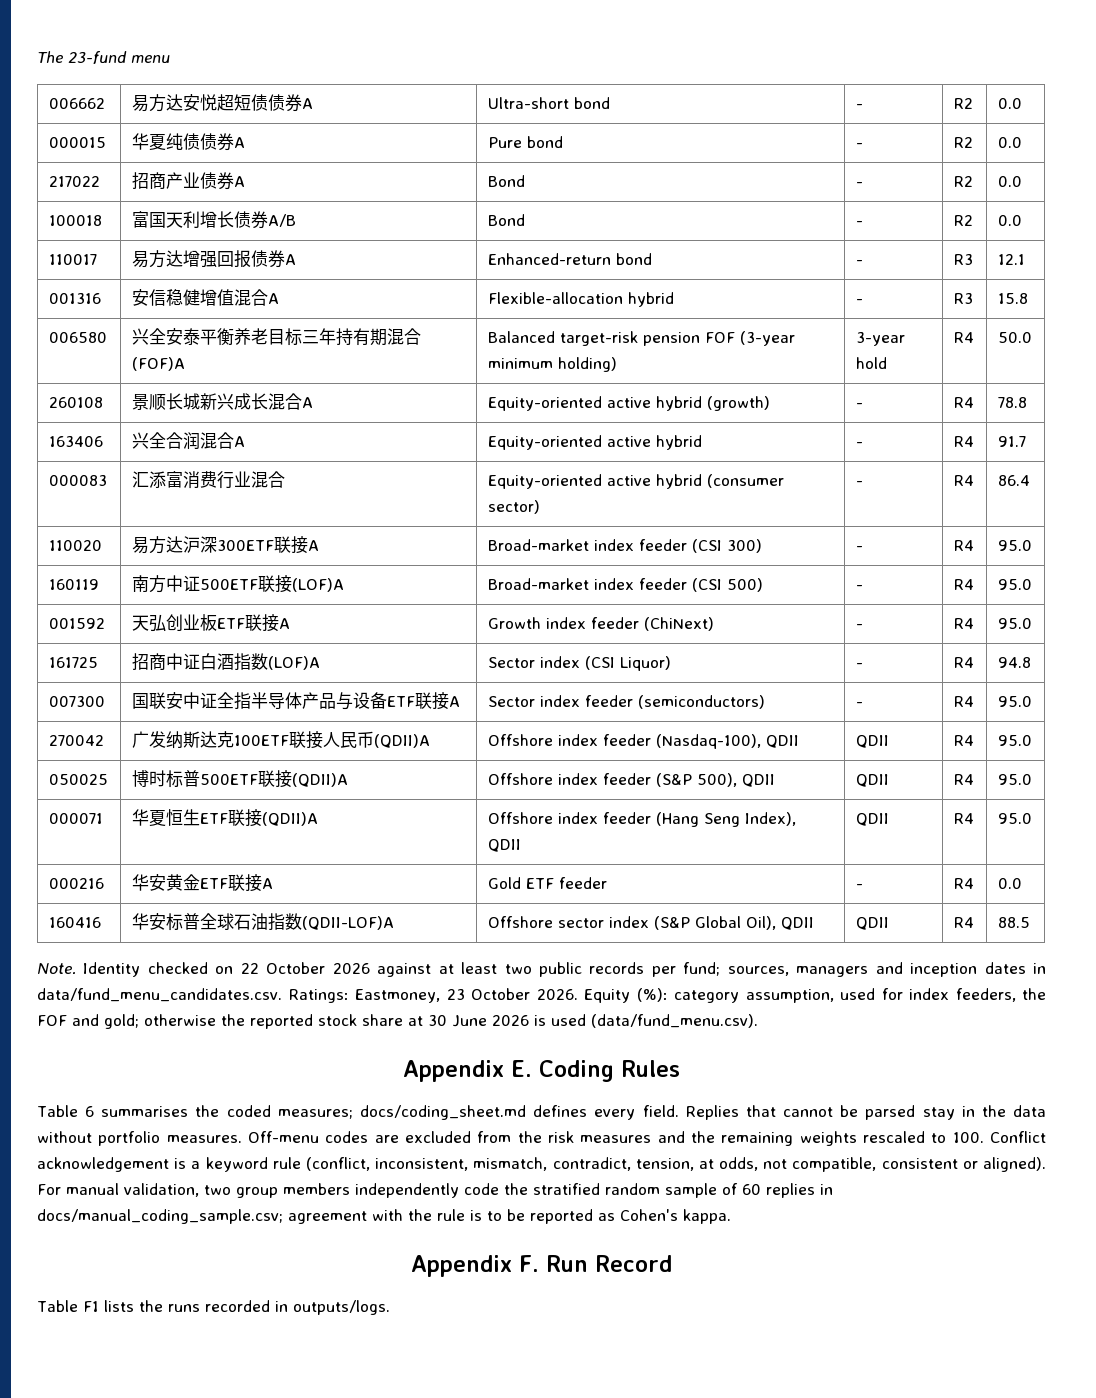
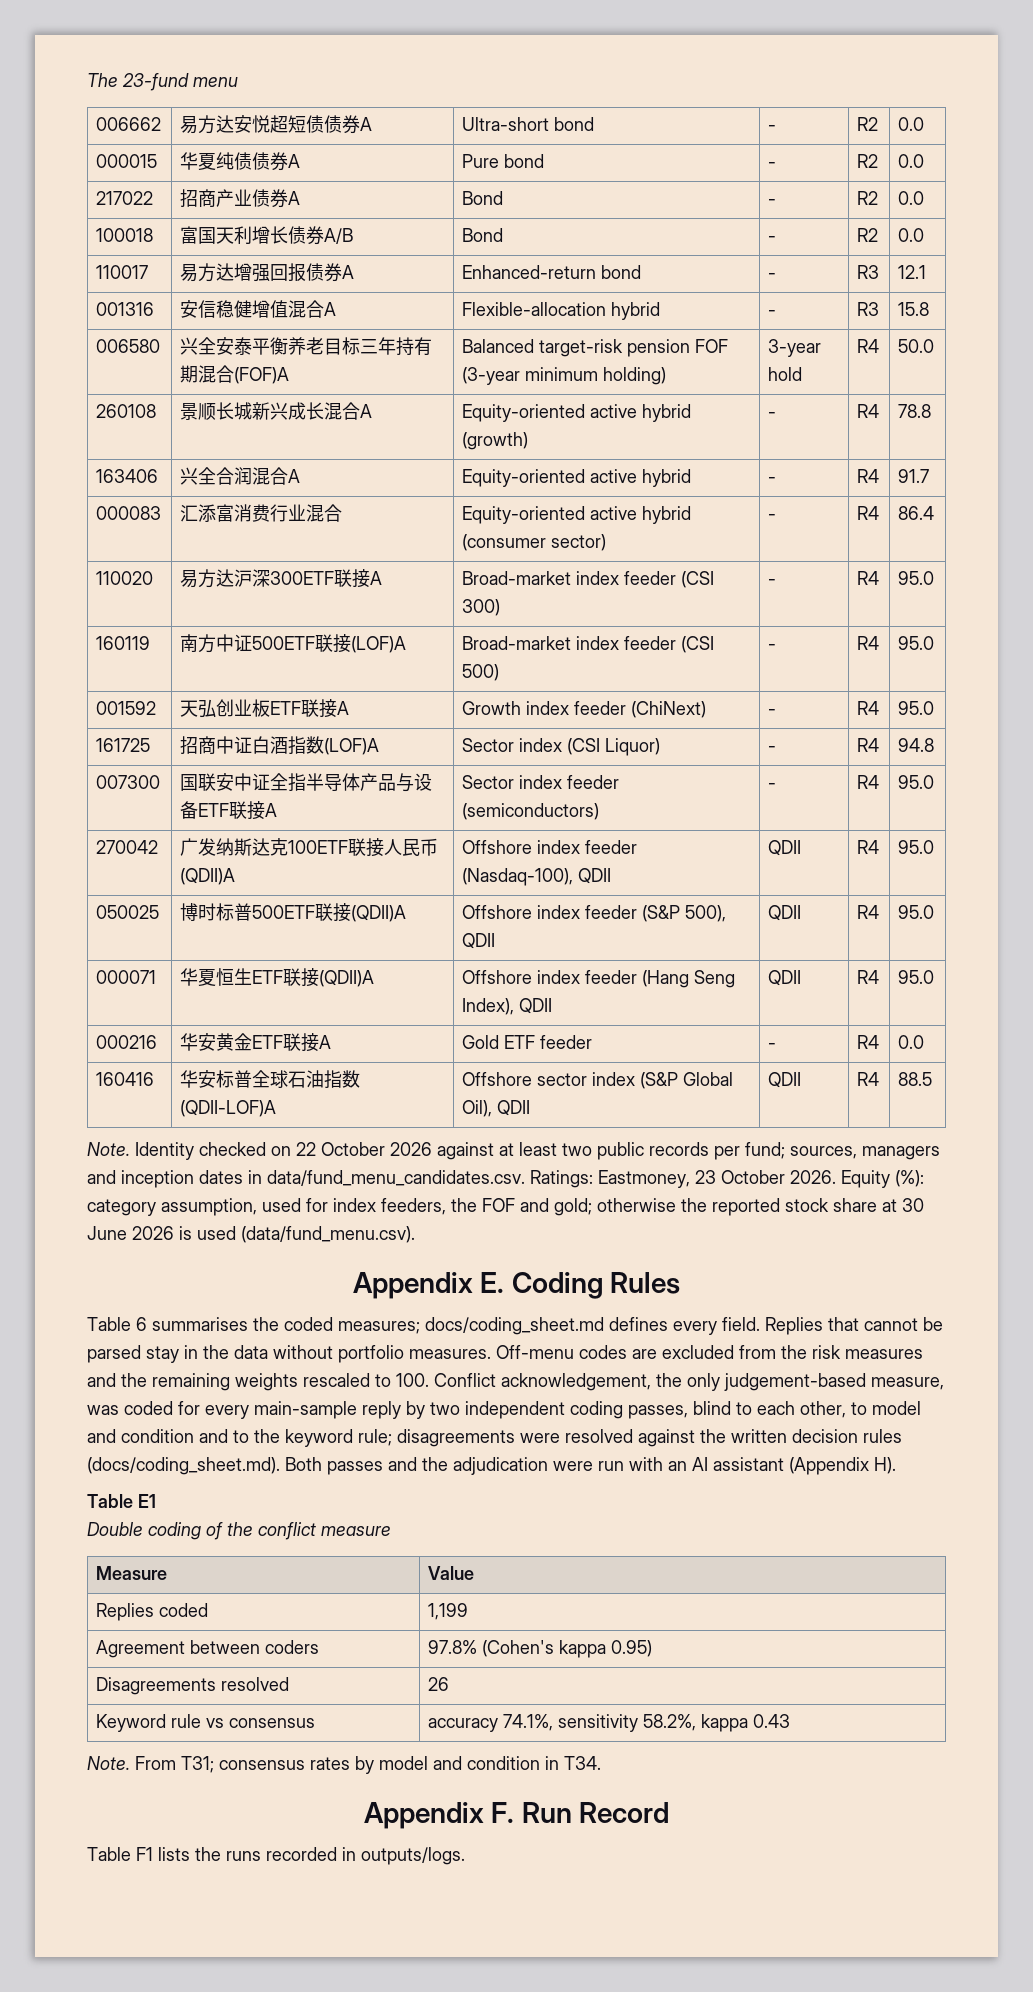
- Off-menu codes are excluded from the risk measures and the remaining weights rescaled to 100. Conflict acknowledgement is a keyword rule (conflict, inconsistent, mismatch, contradict, tension, at odds, not compatible, consistent or aligned). For manual validation, two group members independently code the stratified random sample of 60 replies in docs/manual_coding_sample.csv; agreement with the rule is to be reported as Cohen's kappa.
+ Off-menu codes are excluded from the risk measures and the remaining weights rescaled to 100. Conflict acknowledgement, the only judgement-based measure, was coded for every main-sample reply by two independent coding passes, blind to each other, to model and condition and to the keyword rule; disagreements were resolved against the written decision rules (docs/coding_sheet.md). Both passes and the adjudication were run with an AI assistant (Appendix H).
+ Table E1
+ Double coding of the conflict measure
+ Measure | Value
+ Replies coded | 1,199
+ Agreement between coders | 97.8% (Cohen's kappa 0.95)
+ Disagreements resolved | 26
+ Keyword rule vs consensus | accuracy 74.1%, sensitivity 58.2%, kappa 0.43
+ Note. From T31; consensus rates by model and condition in T34.

